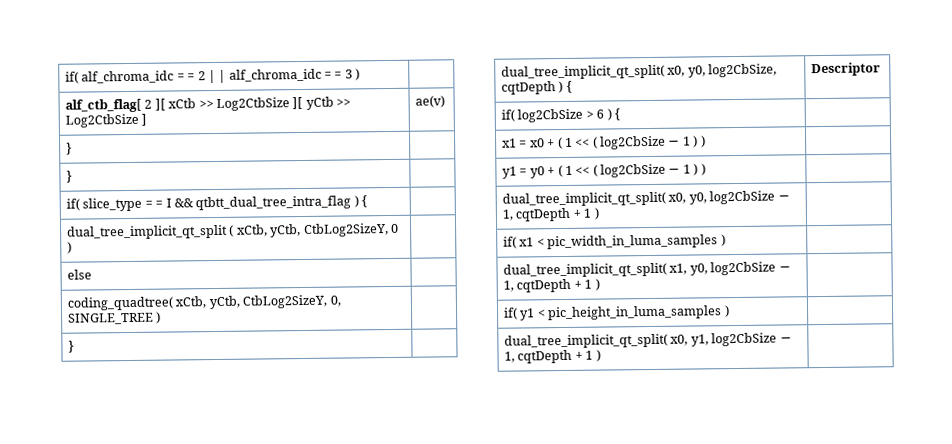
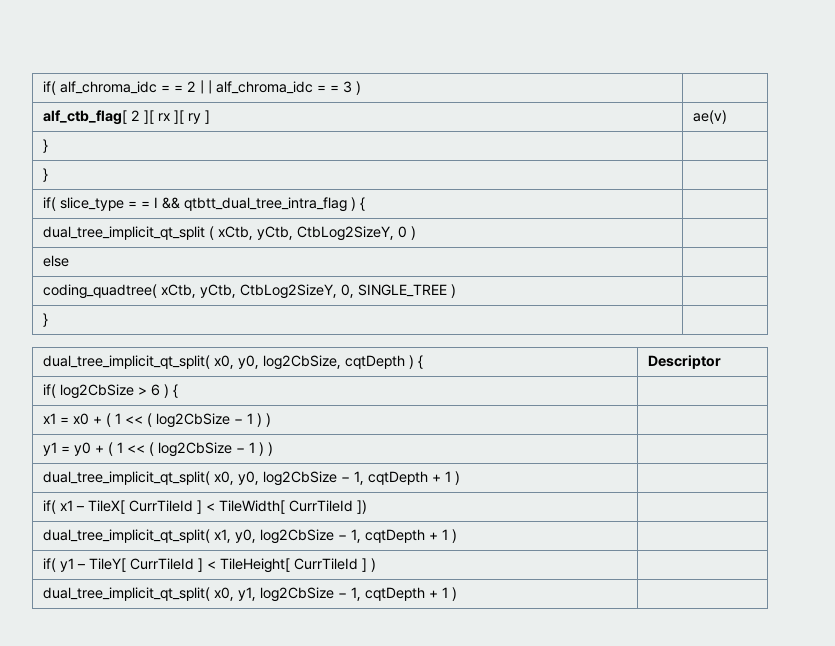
- alf_ctb_flag[ 2 ][ xCtb >> Log2CtbSize ][ yCtb >> Log2CtbSize ] | ae(v)
+ alf_ctb_flag[ 2 ][ rx ][ ry ] | ae(v)
- if( x1 < pic_width_in_luma_samples ) |
+ if( x1 – TileX[ CurrTileId ] < TileWidth[ CurrTileId ]) |
- if( y1 < pic_height_in_luma_samples ) |
+ if( y1 – TileY[ CurrTileId ] < TileHeight[ CurrTileId ] ) |

